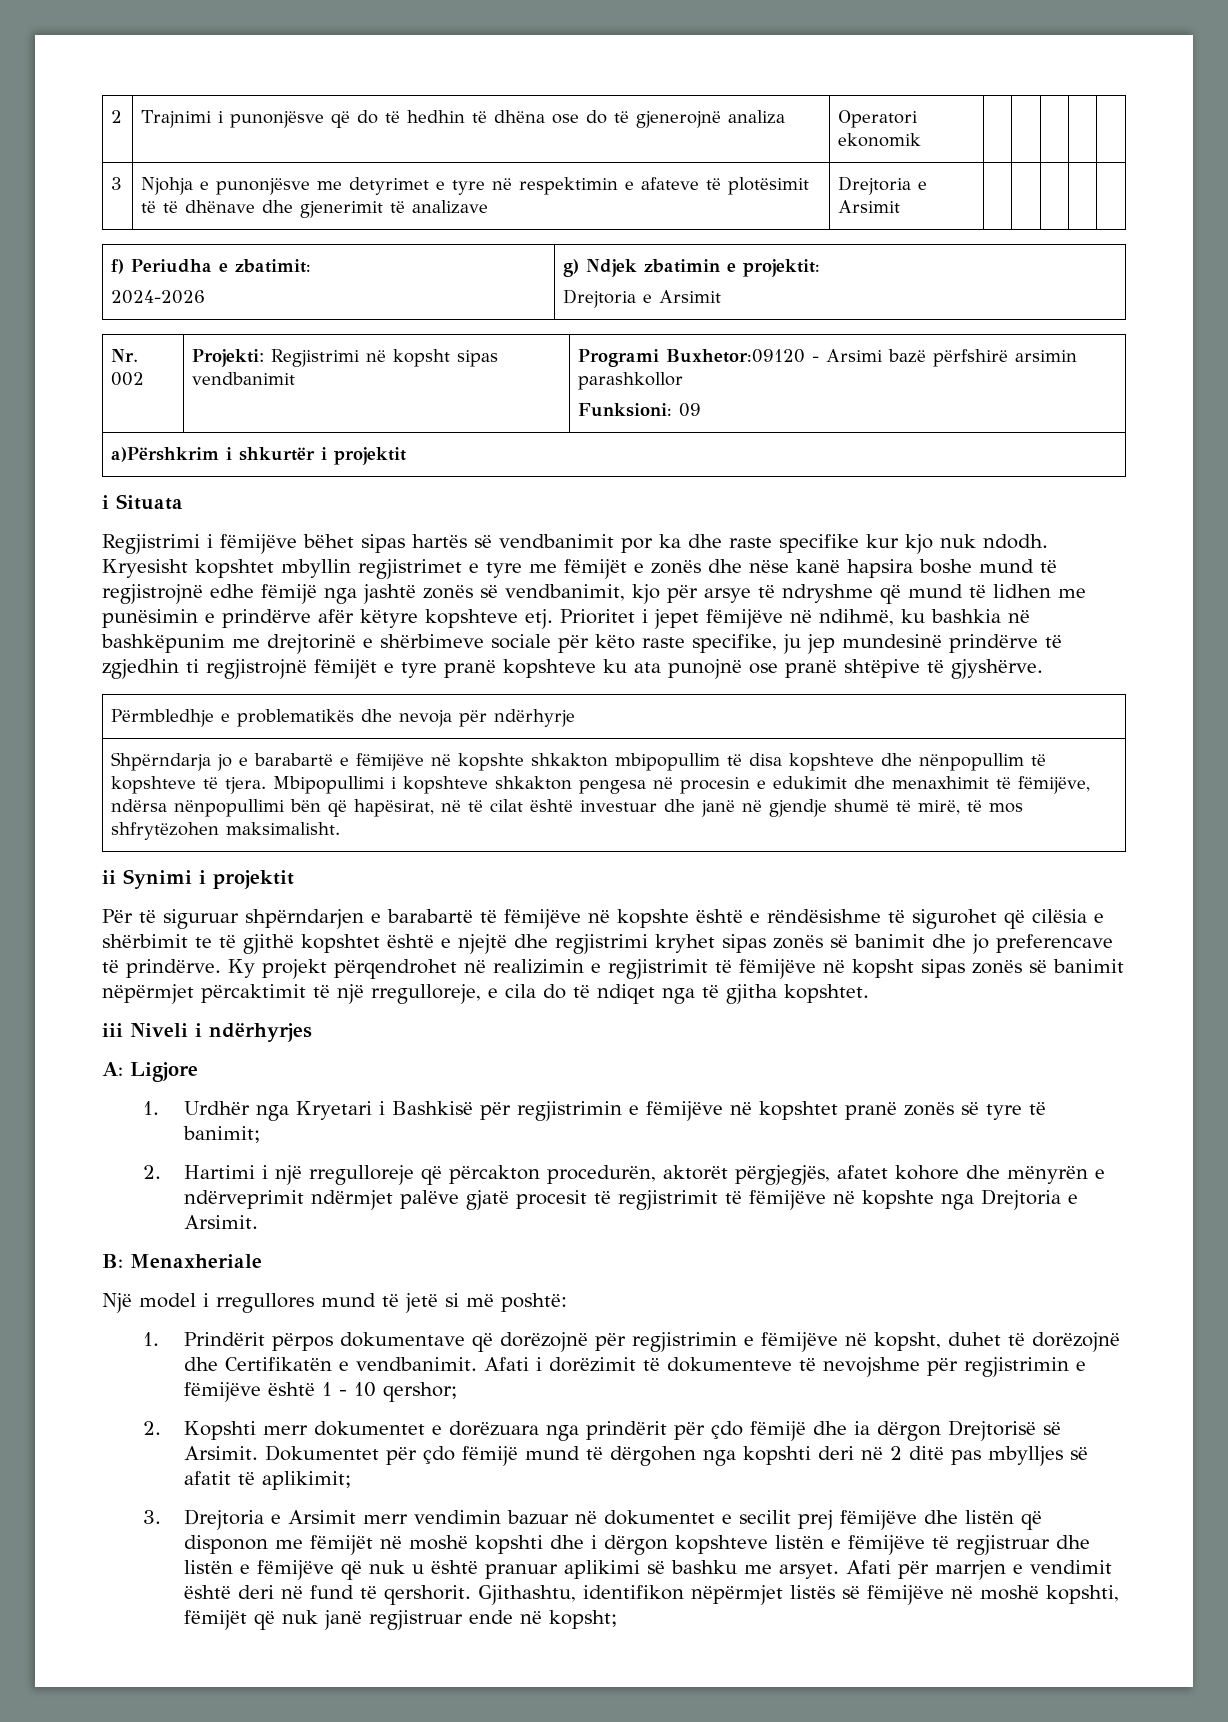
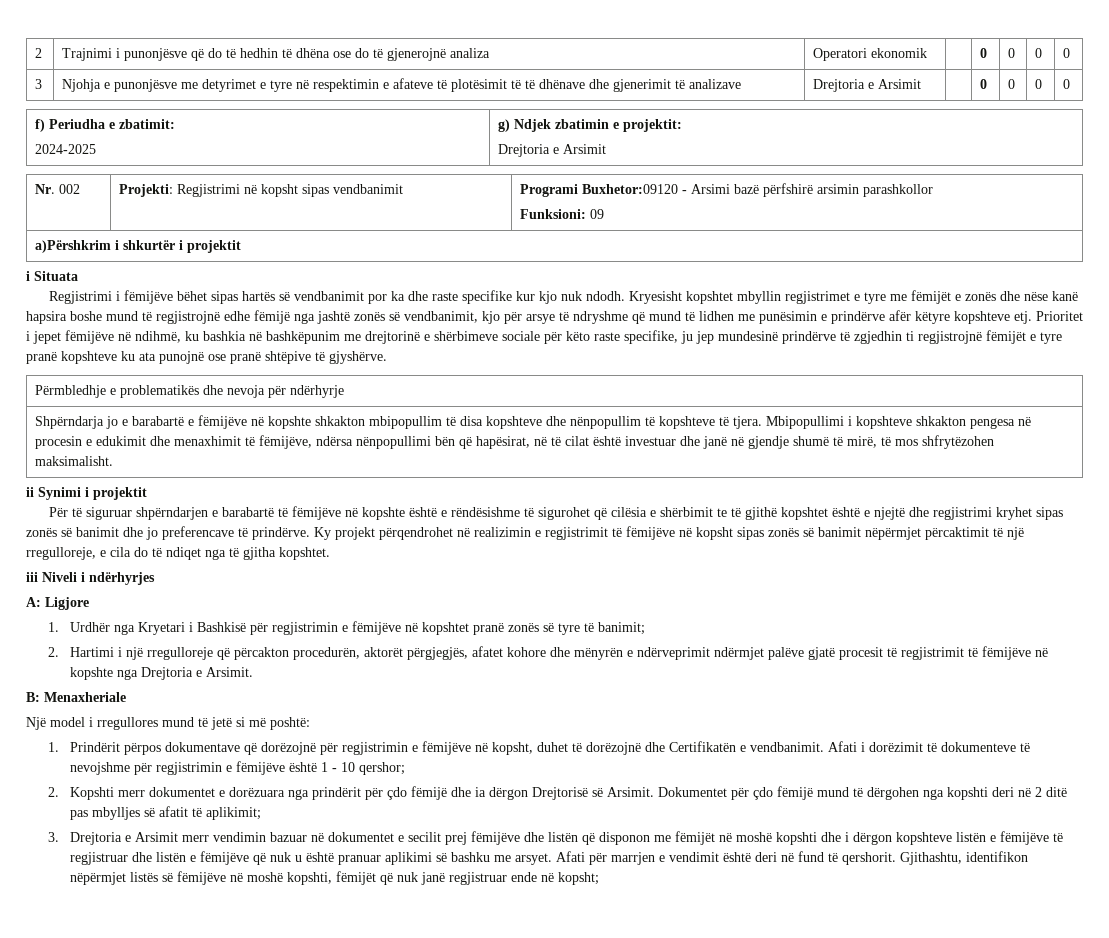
- 2 | Trajnimi i punonjësve që do të hedhin të dhëna ose do të gjenerojnë analiza | Operatori ekonomik | | | | |
+ 2 | Trajnimi i punonjësve që do të hedhin të dhëna ose do të gjenerojnë analiza | Operatori ekonomik | | 0 | 0 | 0 | 0
- 3 | Njohja e punonjësve me detyrimet e tyre në respektimin e afateve të plotësimit të të dhënave dhe gjenerimit të analizave | Drejtoria e Arsimit | | | | |
+ 3 | Njohja e punonjësve me detyrimet e tyre në respektimin e afateve të plotësimit të të dhënave dhe gjenerimit të analizave | Drejtoria e Arsimit | | 0 | 0 | 0 | 0
  f) Periudha e zbatimit:
- 2024-2026 | g) Ndjek zbatimin e projektit:
+ 2024-2025 | g) Ndjek zbatimin e projektit:

